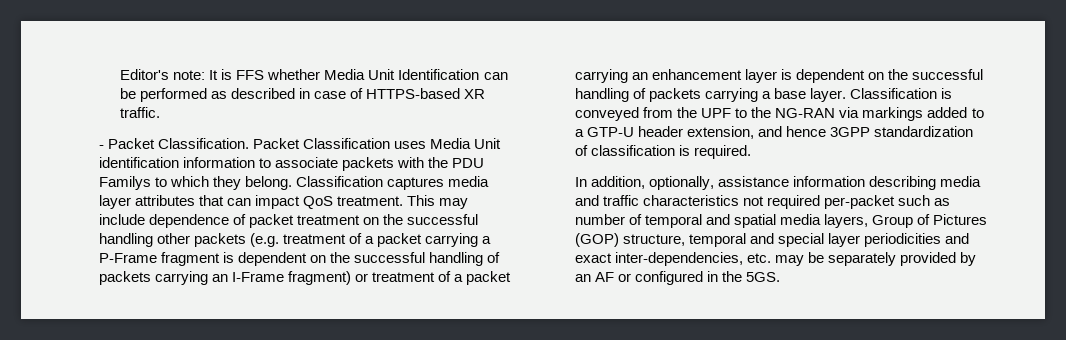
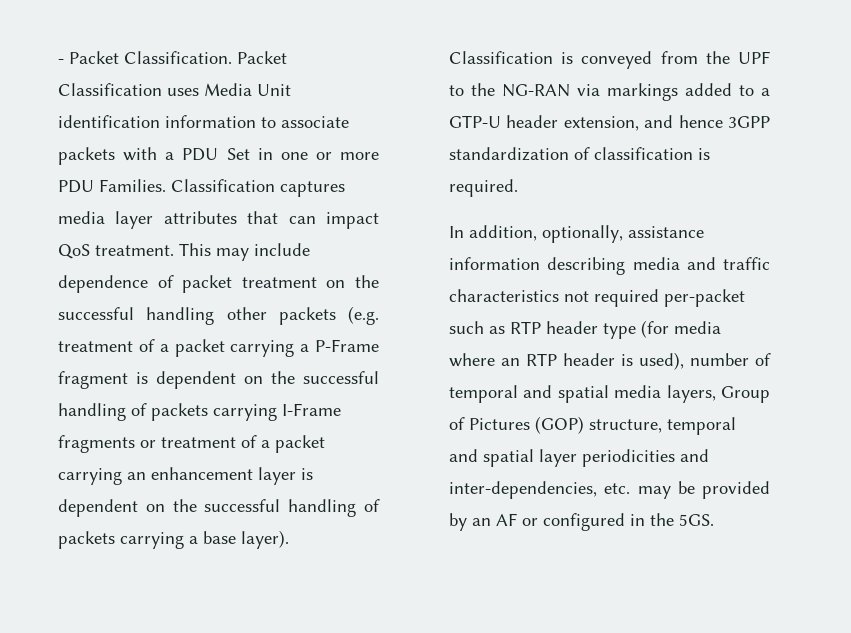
- Editor's note: It is FFS whether Media Unit Identification can be performed as described in case of HTTPS-based XR traffic.
- Packet Classification uses Media Unit identification information to associate packets with the PDU Familys to which they belong.
+ Packet Classification uses Media Unit identification information to associate packets with a PDU Set in one or more PDU Families.
- This may include dependence of packet treatment on the successful handling other packets (e.g. treatment of a packet carrying a P-Frame fragment is dependent on the successful handling of packets carrying an I-Frame fragment) or treatment of a packet carrying an enhancement layer is dependent on the successful handling of packets carrying a base layer.
+ This may include dependence of packet treatment on the successful handling other packets (e.g. treatment of a packet carrying a P-Frame fragment is dependent on the successful handling of packets carrying I-Frame fragments or treatment of a packet carrying an enhancement layer is dependent on the successful handling of packets carrying a base layer).
- In addition, optionally, assistance information describing media and traffic characteristics not required per-packet such as number of temporal and spatial media layers, Group of Pictures (GOP) structure, temporal and special layer periodicities and exact inter-dependencies, etc. may be separately provided by an AF or configured in the 5GS.
+ In addition, optionally, assistance information describing media and traffic characteristics not required per-packet such as RTP header type (for media where an RTP header is used), number of temporal and spatial media layers, Group of Pictures (GOP) structure, temporal and spatial layer periodicities and inter-dependencies, etc. may be provided by an AF or configured in the 5GS.

